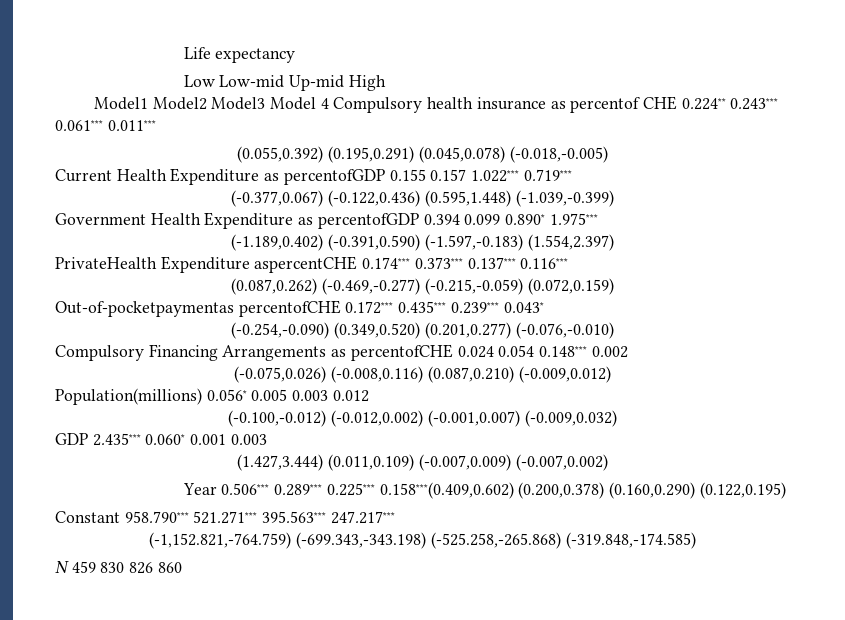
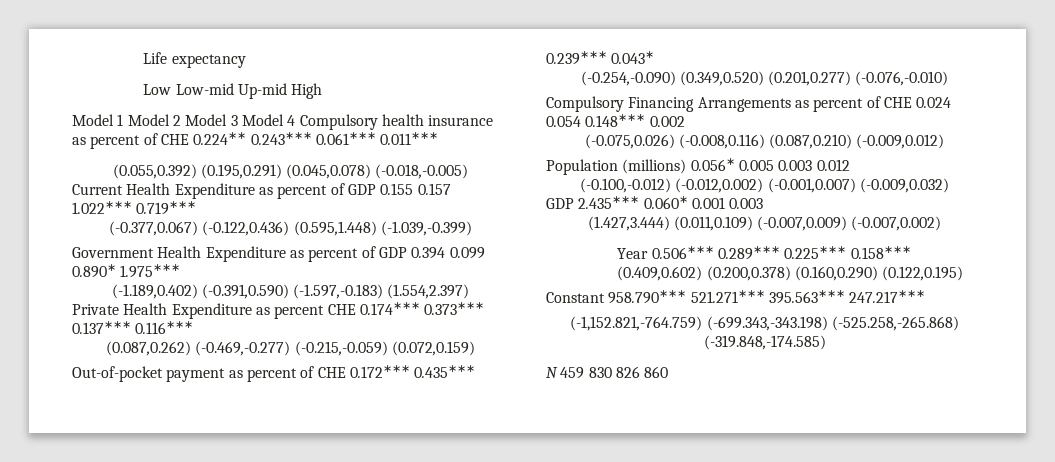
- Model1 Model2 Model3 Model 4 Compulsory health insurance as percentof CHE 0.224∗∗ 0.243∗∗∗ 0.061∗∗∗ 0.011∗∗∗
+ Model 1 Model 2 Model 3 Model 4 Compulsory health insurance as percent of CHE 0.224∗∗ 0.243∗∗∗ 0.061∗∗∗ 0.011∗∗∗
- Current Health Expenditure as percentofGDP 0.155 0.157 1.022∗∗∗ 0.719∗∗∗
+ Current Health Expenditure as percent of GDP 0.155 0.157 1.022∗∗∗ 0.719∗∗∗
- Government Health Expenditure as percentofGDP 0.394 0.099 0.890∗ 1.975∗∗∗
+ Government Health Expenditure as percent of GDP 0.394 0.099 0.890∗ 1.975∗∗∗
- PrivateHealth Expenditure aspercentCHE 0.174∗∗∗ 0.373∗∗∗ 0.137∗∗∗ 0.116∗∗∗
+ Private Health Expenditure as percent CHE 0.174∗∗∗ 0.373∗∗∗ 0.137∗∗∗ 0.116∗∗∗
- Out-of-pocketpaymentas percentofCHE 0.172∗∗∗ 0.435∗∗∗ 0.239∗∗∗ 0.043∗
+ Out-of-pocket payment as percent of CHE 0.172∗∗∗ 0.435∗∗∗ 0.239∗∗∗ 0.043∗
- Compulsory Financing Arrangements as percentofCHE 0.024 0.054 0.148∗∗∗ 0.002
+ Compulsory Financing Arrangements as percent of CHE 0.024 0.054 0.148∗∗∗ 0.002
- Population(millions) 0.056∗ 0.005 0.003 0.012
+ Population (millions) 0.056∗ 0.005 0.003 0.012
- Year 0.506∗∗∗ 0.289∗∗∗ 0.225∗∗∗ 0.158∗∗∗(0.409,0.602) (0.200,0.378) (0.160,0.290) (0.122,0.195)
+ Year 0.506∗∗∗ 0.289∗∗∗ 0.225∗∗∗ 0.158∗∗∗ (0.409,0.602) (0.200,0.378) (0.160,0.290) (0.122,0.195)

